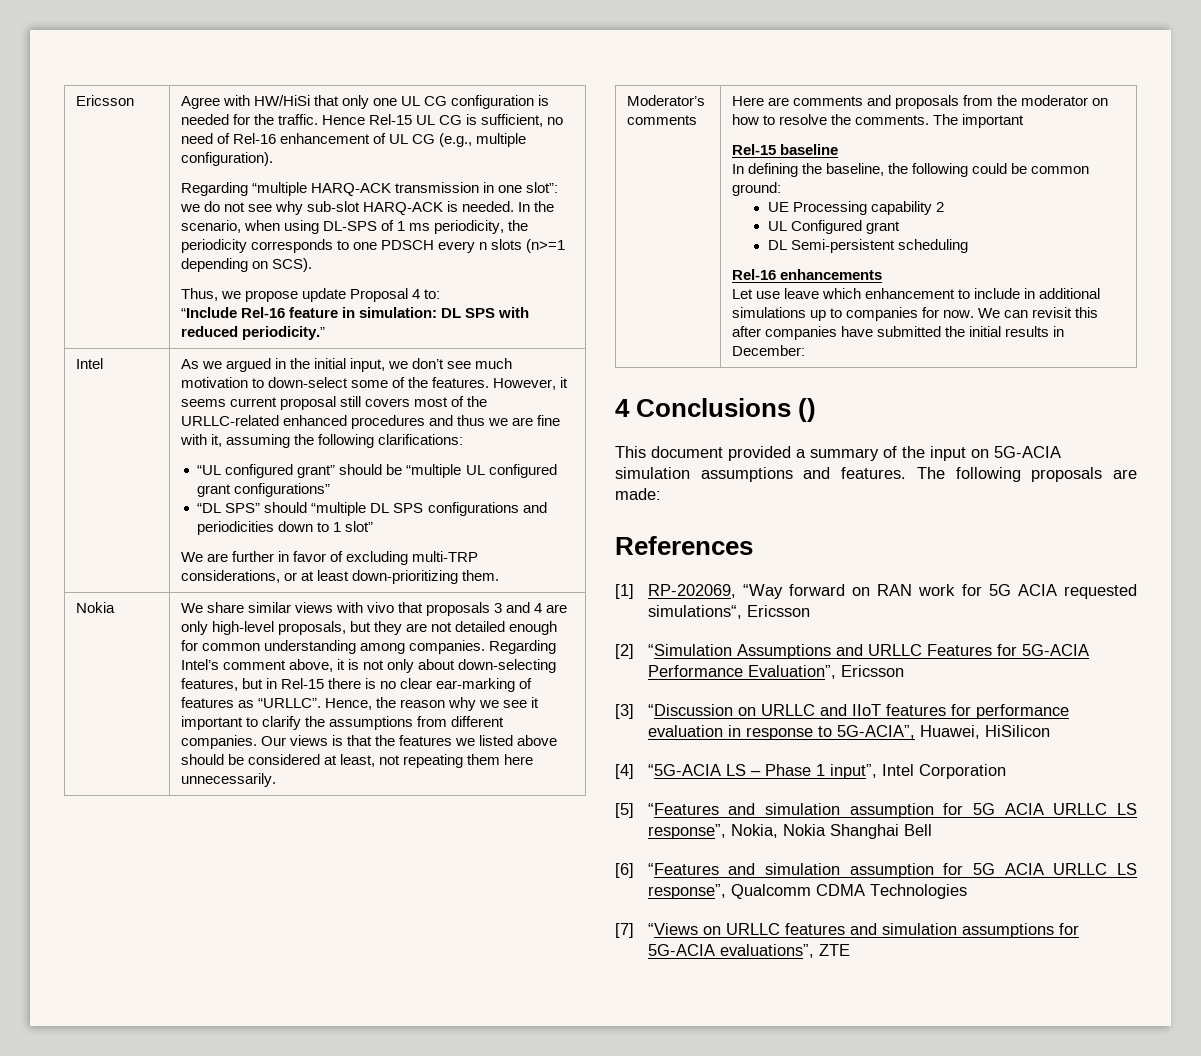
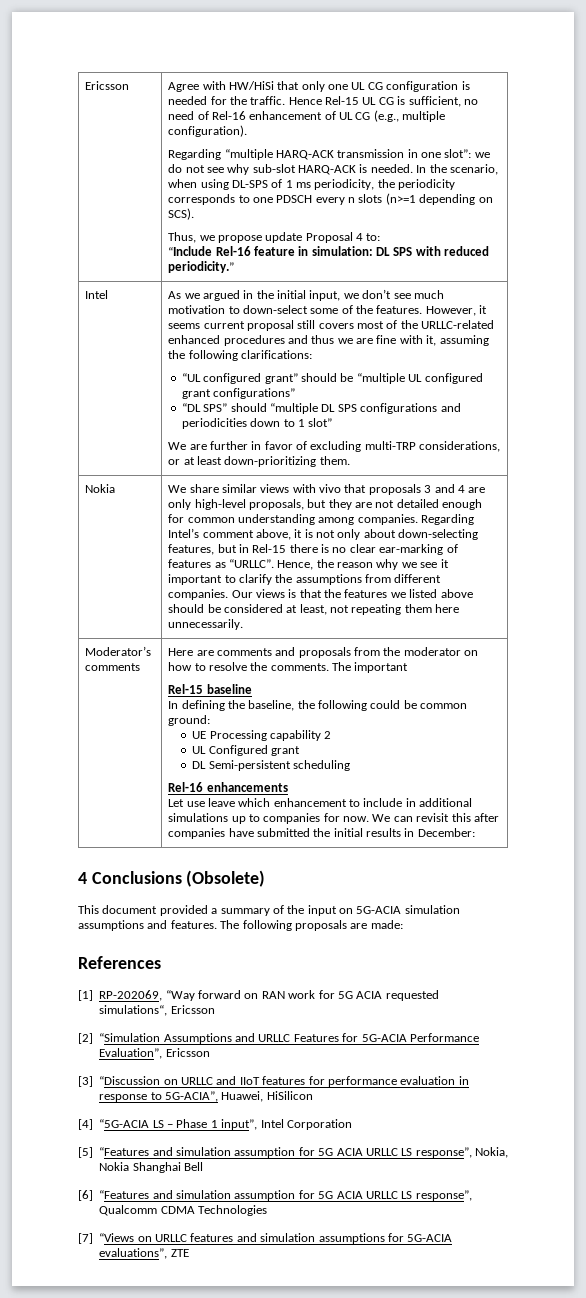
- 4 Conclusions ()
+ 4 Conclusions (Obsolete)

